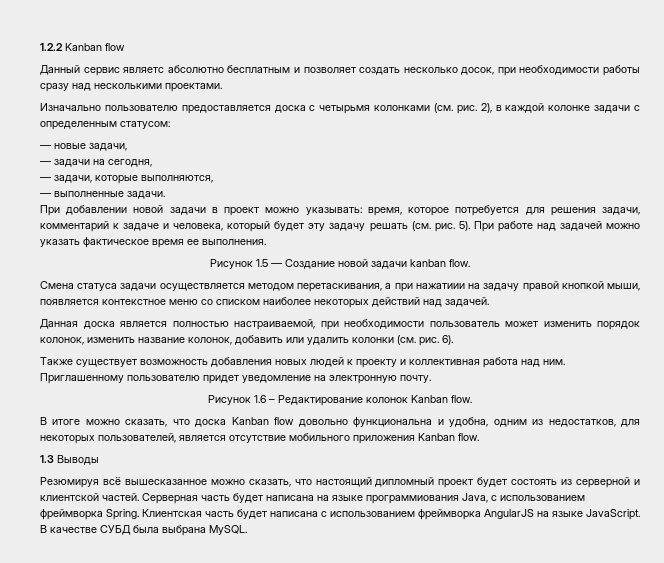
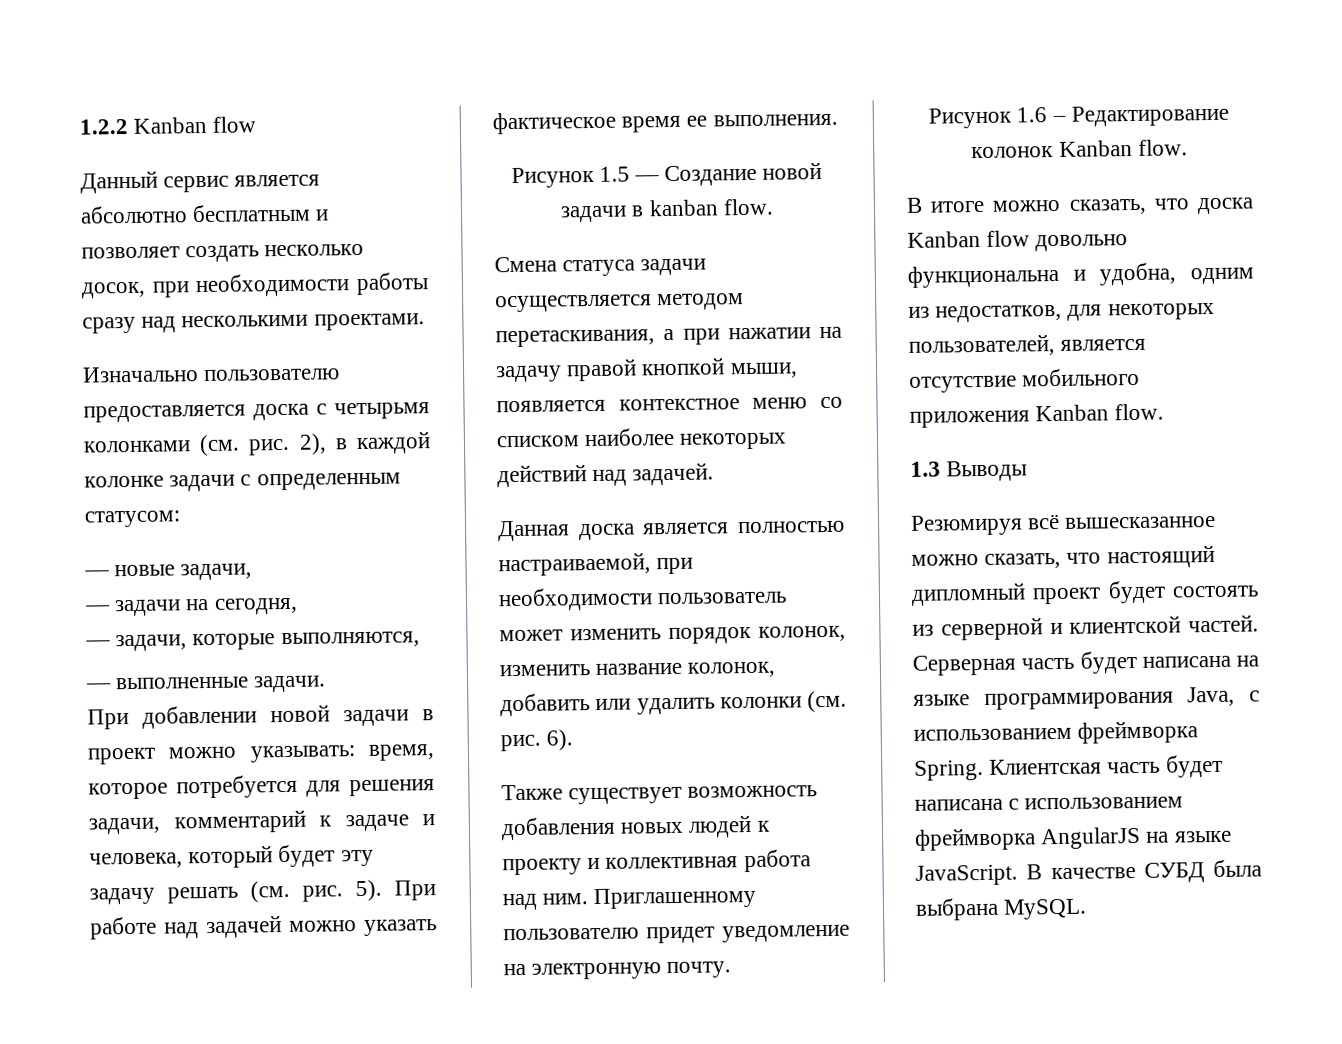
- Данный сервис являетс абсолютно бесплатным и позволяет создать несколько досок, при необходимости работы сразу над несколькими проектами.
+ Данный сервис является абсолютно бесплатным и позволяет создать несколько досок, при необходимости работы сразу над несколькими проектами.
- Рисунок 1.5 — Создание новой задачи kanban flow.
+ Рисунок 1.5 — Создание новой задачи в kanban flow.
- Смена статуса задачи осуществляется методом перетаскивания, а при нажатиии на задачу правой кнопкой мыши, появляется контекстное меню со списком наиболее некоторых действий над задачей.
+ Смена статуса задачи осуществляется методом перетаскивания, а при нажатии на задачу правой кнопкой мыши, появляется контекстное меню со списком наиболее некоторых действий над задачей.
- Серверная часть будет написана на языке программиования Java, с использованием фреймворка Spring.
+ Серверная часть будет написана на языке программирования Java, с использованием фреймворка Spring.

